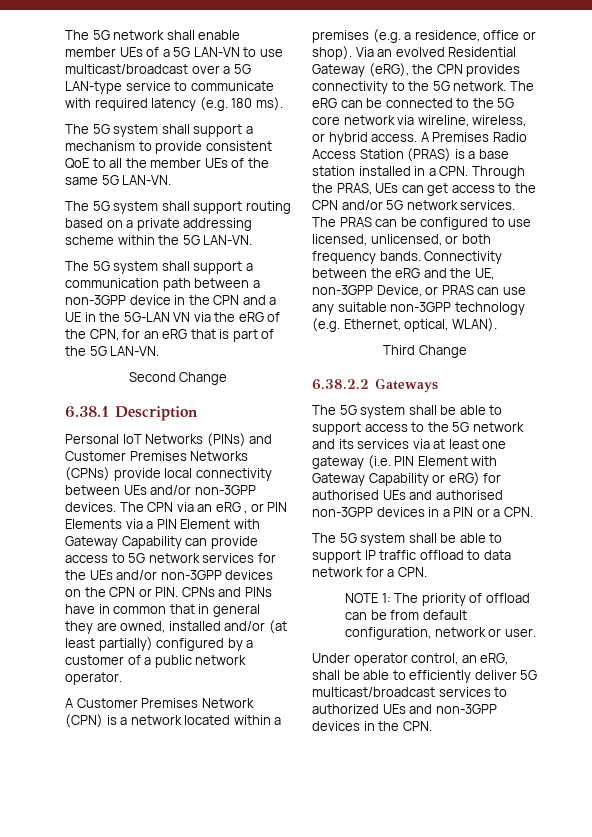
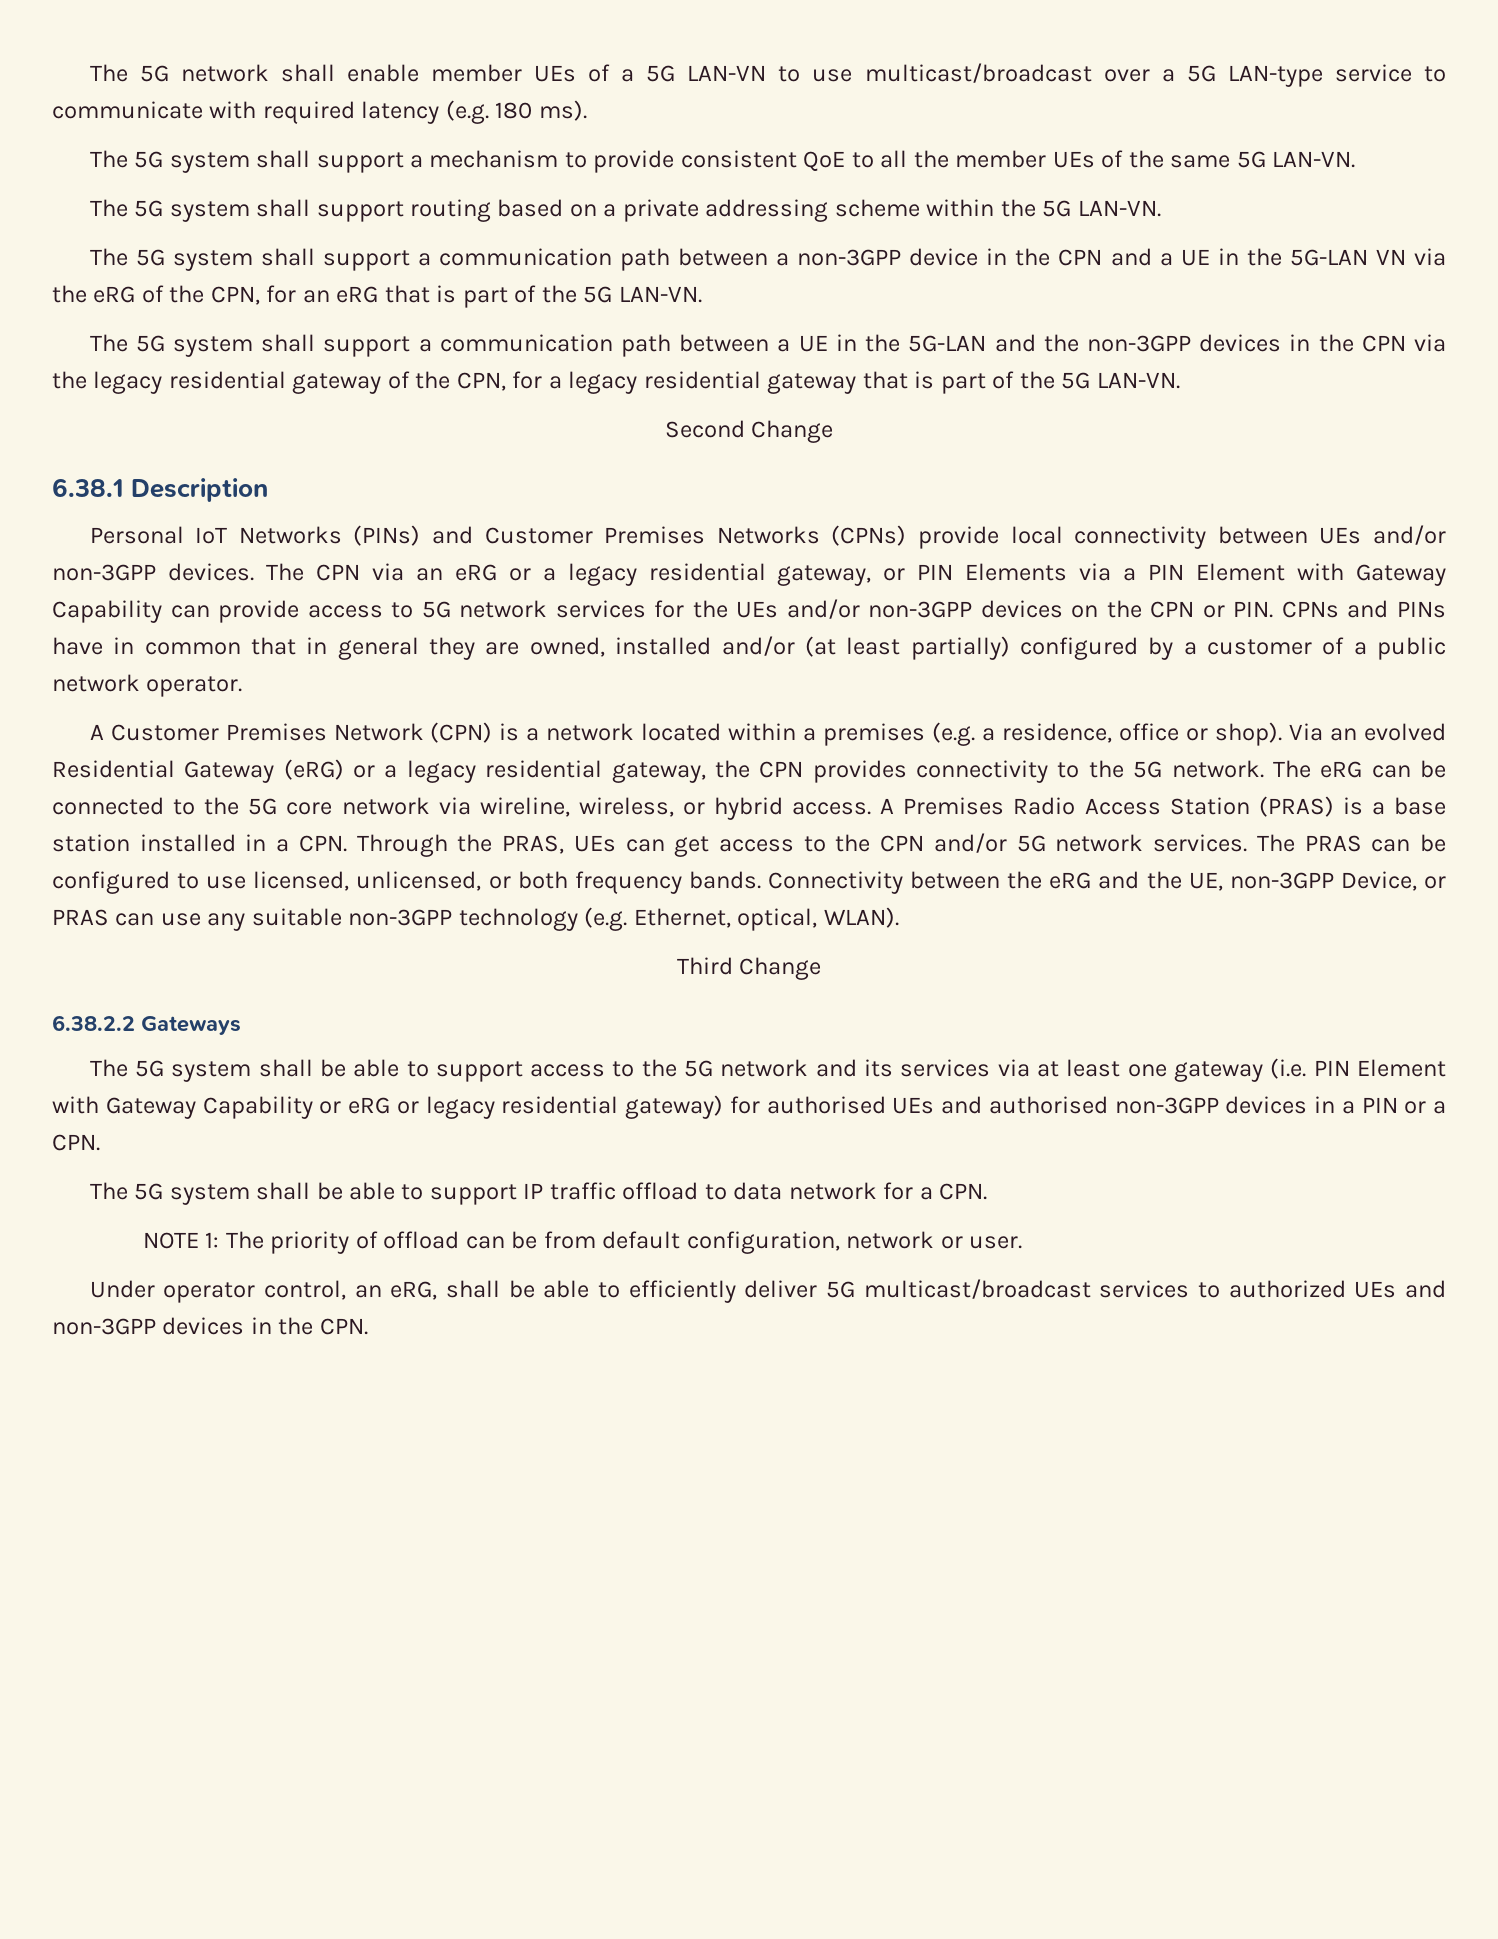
+ The 5G system shall support a communication path between a UE in the 5G-LAN and the non-3GPP devices in the CPN via the legacy residential gateway of the CPN, for a legacy residential gateway that is part of the 5G LAN-VN.
- The CPN via an eRG , or PIN Elements via a PIN Element with Gateway Capability can provide access to 5G network services for the UEs and/or non-3GPP devices on the CPN or PIN. CPNs and PINs have in common that in general they are owned, installed and/or (at least partially) configured by a customer of a public network operator.
+ The CPN via an eRG or a legacy residential gateway, or PIN Elements via a PIN Element with Gateway Capability can provide access to 5G network services for the UEs and/or non-3GPP devices on the CPN or PIN. CPNs and PINs have in common that in general they are owned, installed and/or (at least partially) configured by a customer of a public network operator.
- Via an evolved Residential Gateway (eRG), the CPN provides connectivity to the 5G network.
+ Via an evolved Residential Gateway (eRG) or a legacy residential gateway, the CPN provides connectivity to the 5G network.
- The 5G system shall be able to support access to the 5G network and its services via at least one gateway (i.e. PIN Element with Gateway Capability or eRG) for authorised UEs and authorised non-3GPP devices in a PIN or a CPN.
+ The 5G system shall be able to support access to the 5G network and its services via at least one gateway (i.e. PIN Element with Gateway Capability or eRG or legacy residential gateway) for authorised UEs and authorised non-3GPP devices in a PIN or a CPN.

